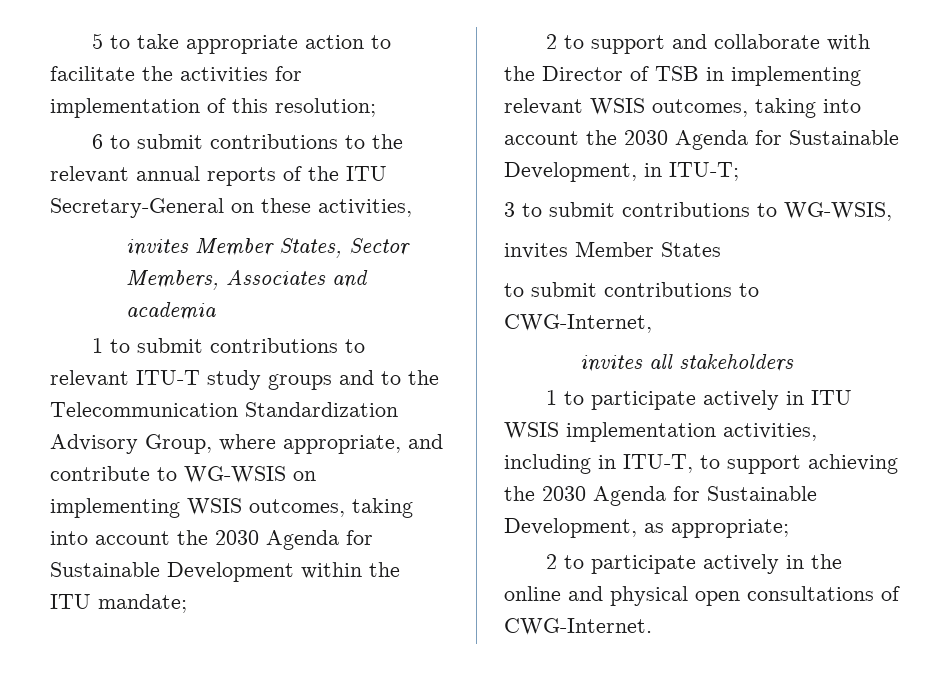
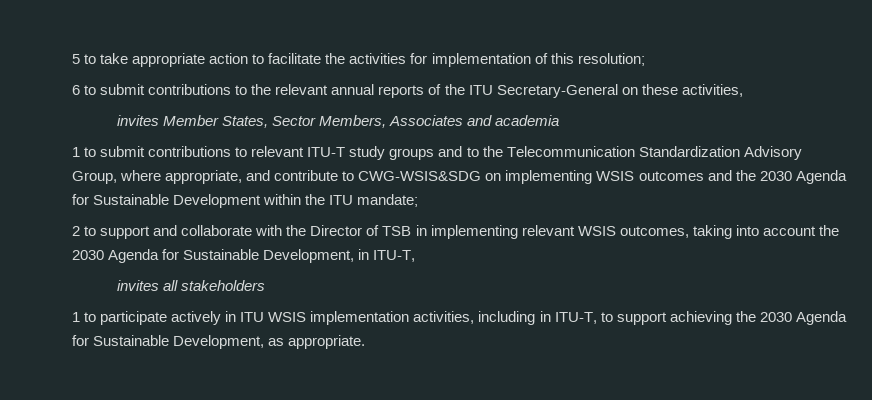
- 1 to submit contributions to relevant ITU-T study groups and to the Telecommunication Standardization Advisory Group, where appropriate, and contribute to WG-WSIS on implementing WSIS outcomes, taking into account the 2030 Agenda for Sustainable Development within the ITU mandate;
+ 1 to submit contributions to relevant ITU-T study groups and to the Telecommunication Standardization Advisory Group, where appropriate, and contribute to CWG-WSIS&SDG on implementing WSIS outcomes and the 2030 Agenda for Sustainable Development within the ITU mandate;
- 2 to support and collaborate with the Director of TSB in implementing relevant WSIS outcomes, taking into account the 2030 Agenda for Sustainable Development, in ITU-T;
- 3 to submit contributions to WG-WSIS,
- invites Member States
- to submit contributions to CWG-Internet,
+ 2 to support and collaborate with the Director of TSB in implementing relevant WSIS outcomes, taking into account the 2030 Agenda for Sustainable Development, in ITU-T,
- 1 to participate actively in ITU WSIS implementation activities, including in ITU-T, to support achieving the 2030 Agenda for Sustainable Development, as appropriate;
- 2 to participate actively in the online and physical open consultations of CWG-Internet.
+ 1 to participate actively in ITU WSIS implementation activities, including in ITU-T, to support achieving the 2030 Agenda for Sustainable Development, as appropriate.

